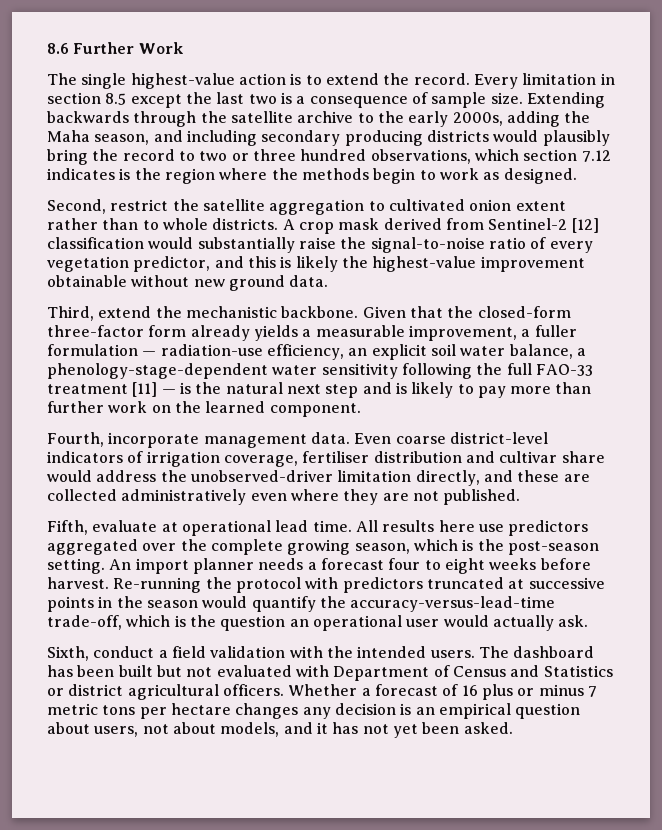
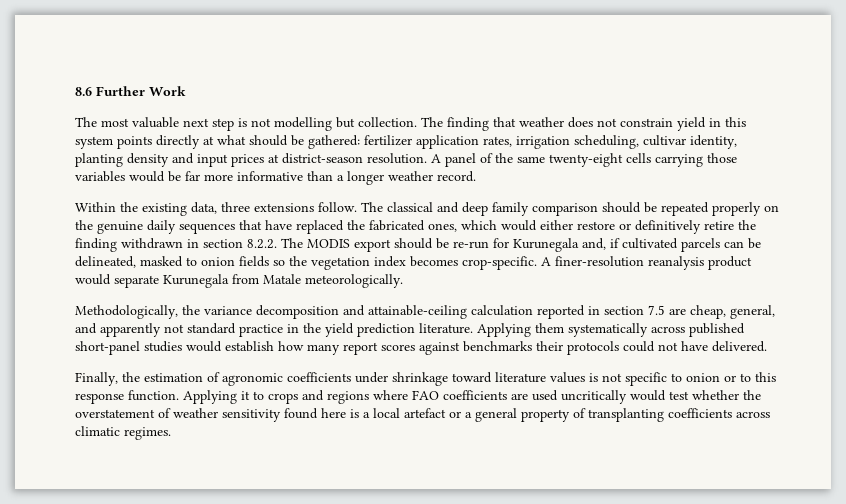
- The single highest-value action is to extend the record. Every limitation in section 8.5 except the last two is a consequence of sample size. Extending backwards through the satellite archive to the early 2000s, adding the Maha season, and including secondary producing districts would plausibly bring the record to two or three hundred observations, which section 7.12 indicates is the region where the methods begin to work as designed.
- Second, restrict the satellite aggregation to cultivated onion extent rather than to whole districts. A crop mask derived from Sentinel-2 [12] classification would substantially raise the signal-to-noise ratio of every vegetation predictor, and this is likely the highest-value improvement obtainable without new ground data.
- Third, extend the mechanistic backbone. Given that the closed-form three-factor form already yields a measurable improvement, a fuller formulation — radiation-use efficiency, an explicit soil water balance, a phenology-stage-dependent water sensitivity following the full FAO-33 treatment [11] — is the natural next step and is likely to pay more than further work on the learned component.
- Fourth, incorporate management data. Even coarse district-level indicators of irrigation coverage, fertiliser distribution and cultivar share would address the unobserved-driver limitation directly, and these are collected administratively even where they are not published.
- Fifth, evaluate at operational lead time. All results here use predictors aggregated over the complete growing season, which is the post-season setting. An import planner needs a forecast four to eight weeks before harvest. Re-running the protocol with predictors truncated at successive points in the season would quantify the accuracy-versus-lead-time trade-off, which is the question an operational user would actually ask.
- Sixth, conduct a field validation with the intended users. The dashboard has been built but not evaluated with Department of Census and Statistics or district agricultural officers. Whether a forecast of 16 plus or minus 7 metric tons per hectare changes any decision is an empirical question about users, not about models, and it has not yet been asked.
+ The most valuable next step is not modelling but collection. The finding that weather does not constrain yield in this system points directly at what should be gathered: fertilizer application rates, irrigation scheduling, cultivar identity, planting density and input prices at district-season resolution. A panel of the same twenty-eight cells carrying those variables would be far more informative than a longer weather record.
+ Within the existing data, three extensions follow. The classical and deep family comparison should be repeated properly on the genuine daily sequences that have replaced the fabricated ones, which would either restore or definitively retire the finding withdrawn in section 8.2.2. The MODIS export should be re-run for Kurunegala and, if cultivated parcels can be delineated, masked to onion fields so the vegetation index becomes crop-specific. A finer-resolution reanalysis product would separate Kurunegala from Matale meteorologically.
+ Methodologically, the variance decomposition and attainable-ceiling calculation reported in section 7.5 are cheap, general, and apparently not standard practice in the yield prediction literature. Applying them systematically across published short-panel studies would establish how many report scores against benchmarks their protocols could not have delivered.
+ Finally, the estimation of agronomic coefficients under shrinkage toward literature values is not specific to onion or to this response function. Applying it to crops and regions where FAO coefficients are used uncritically would test whether the overstatement of weather sensitivity found here is a local artefact or a general property of transplanting coefficients across climatic regimes.

